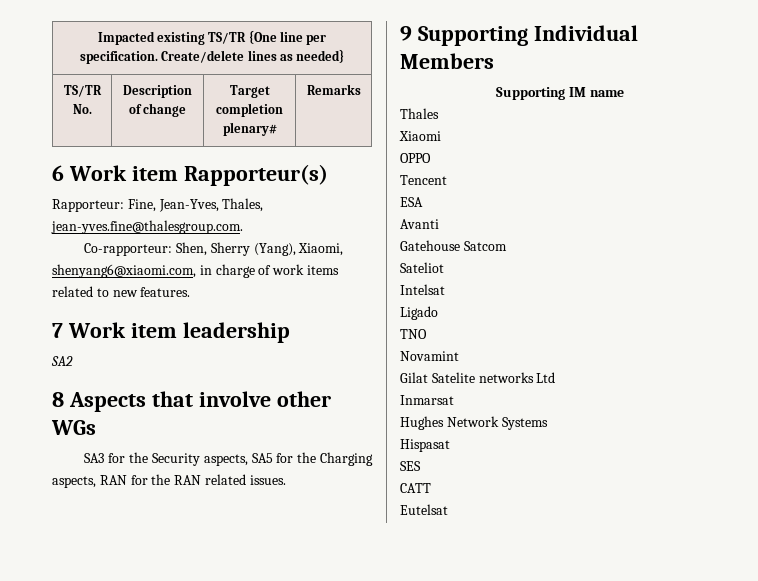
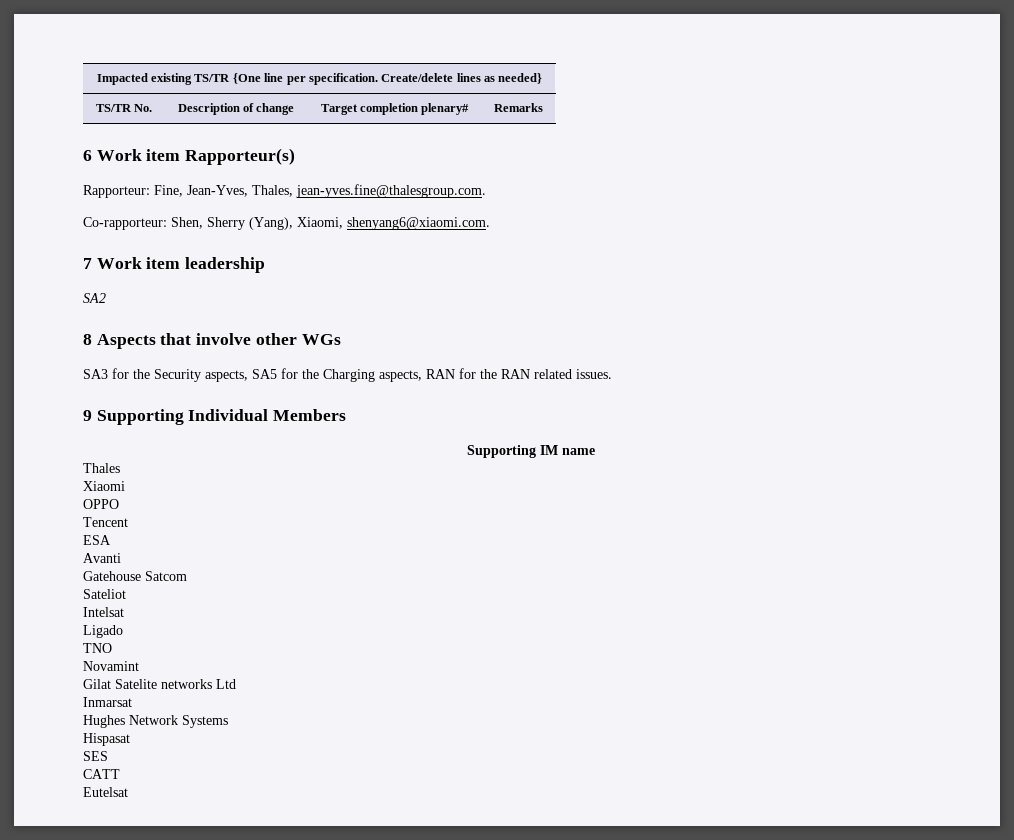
- Co-rapporteur: Shen, Sherry (Yang), Xiaomi, shenyang6@xiaomi.com, in charge of work items related to new features.
+ Co-rapporteur: Shen, Sherry (Yang), Xiaomi, shenyang6@xiaomi.com.

